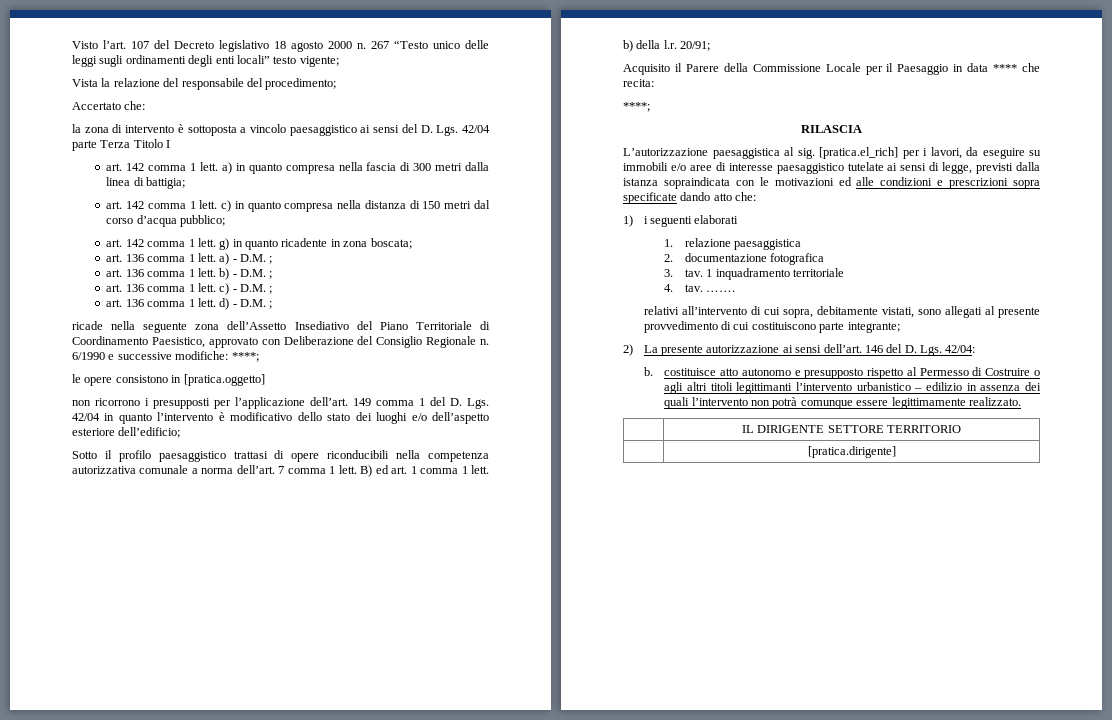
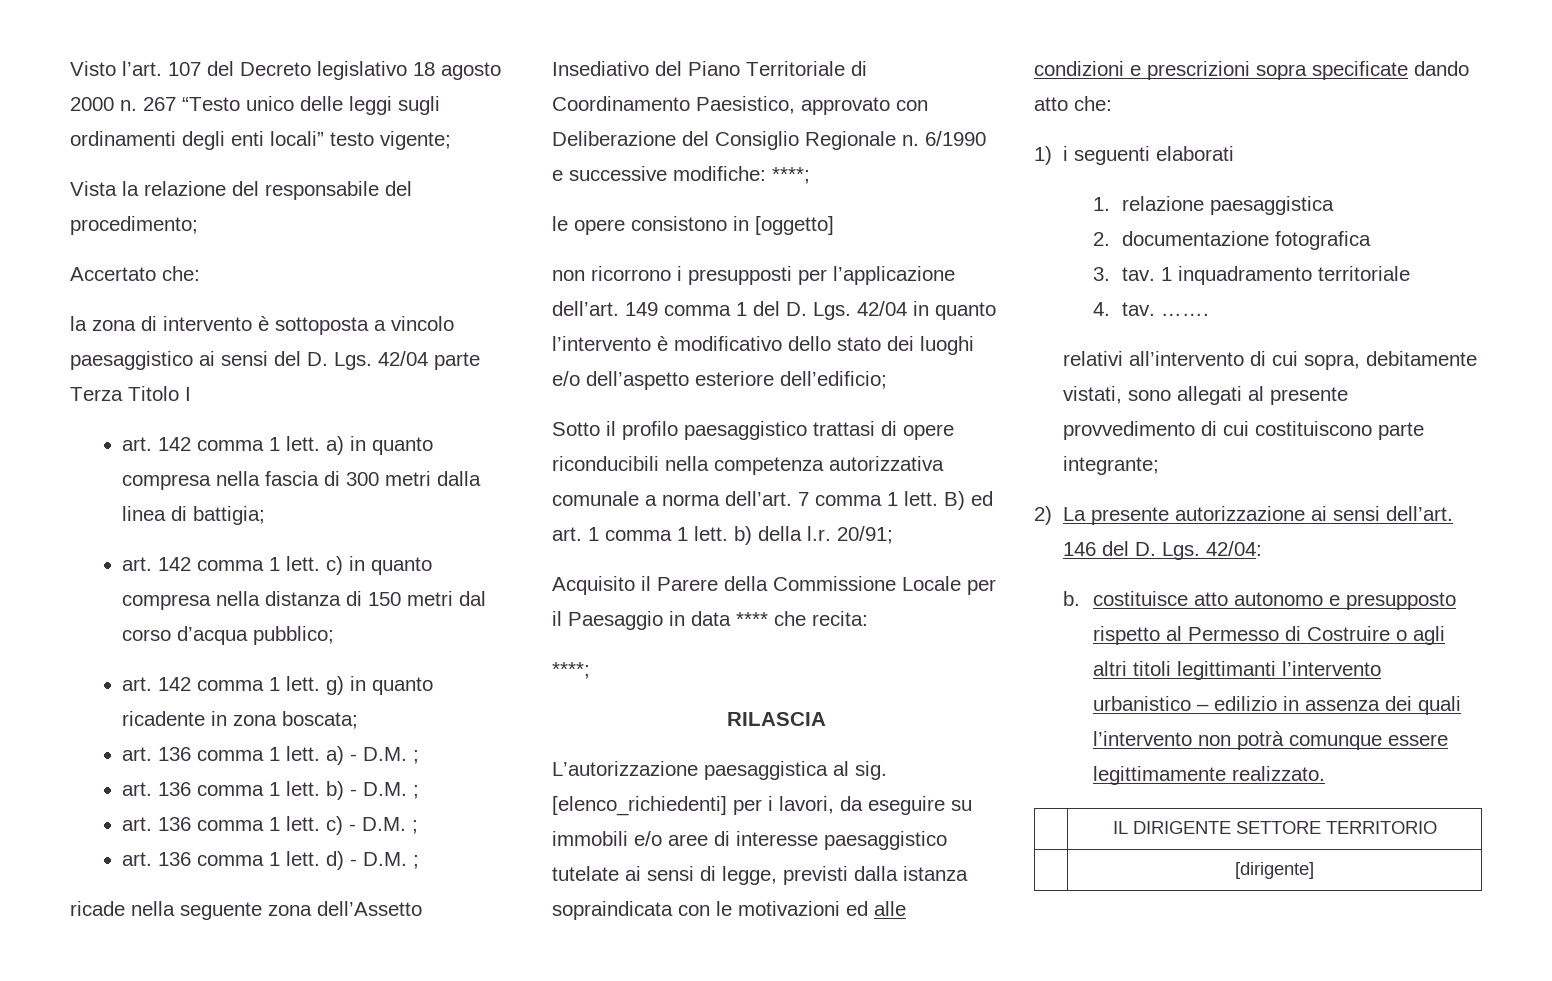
- le opere consistono in [pratica.oggetto]
+ le opere consistono in [oggetto]
- [pratica.el_rich] per i lavori, da eseguire su immobili e/o aree di interesse paesaggistico tutelate ai sensi di legge, previsti dalla istanza sopraindicata con le motivazioni ed alle condizioni e prescrizioni sopra specificate dando atto che:
+ [elenco_richiedenti] per i lavori, da eseguire su immobili e/o aree di interesse paesaggistico tutelate ai sensi di legge, previsti dalla istanza sopraindicata con le motivazioni ed alle condizioni e prescrizioni sopra specificate dando atto che:
- | [pratica.dirigente]
+ | [dirigente]

